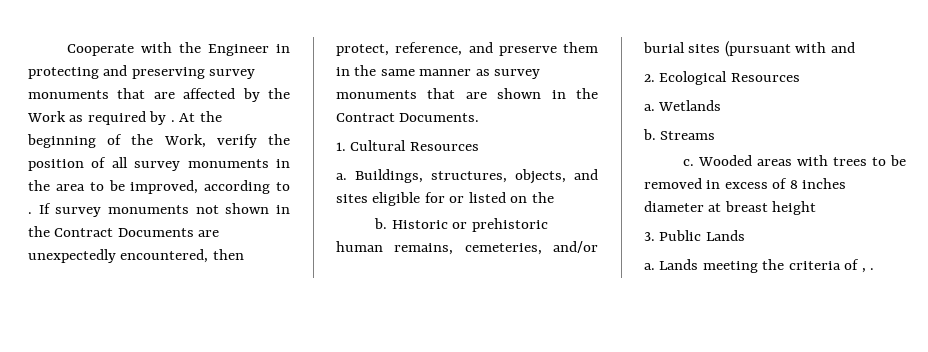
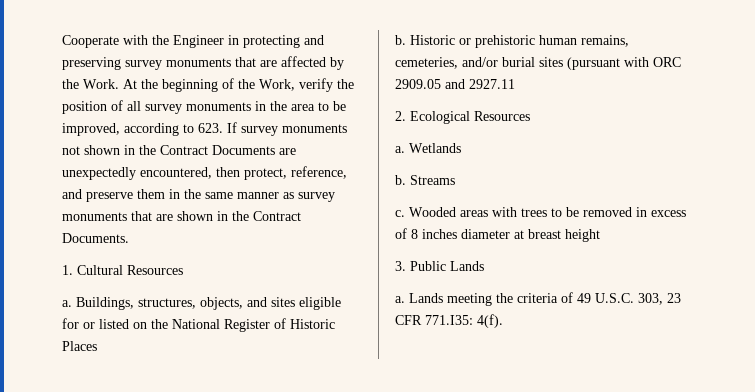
- Cooperate with the Engineer in protecting and preserving survey monuments that are affected by the Work as required by .
+ Cooperate with the Engineer in protecting and preserving survey monuments that are affected by the Work.
- At the beginning of the Work, verify the position of all survey monuments in the area to be improved, according to . If survey monuments not shown in the Contract Documents are unexpectedly encountered, then protect, reference, and preserve them in the same manner as survey monuments that are shown in the Contract Documents.
+ At the beginning of the Work, verify the position of all survey monuments in the area to be improved, according to 623. If survey monuments not shown in the Contract Documents are unexpectedly encountered, then protect, reference, and preserve them in the same manner as survey monuments that are shown in the Contract Documents.
- Buildings, structures, objects, and sites eligible for or listed on the
+ Buildings, structures, objects, and sites eligible for or listed on the National Register of Historic Places
- Historic or prehistoric human remains, cemeteries, and/or burial sites (pursuant with and
+ Historic or prehistoric human remains, cemeteries, and/or burial sites (pursuant with ORC 2909.05 and 2927.11
- Lands meeting the criteria of , .
+ Lands meeting the criteria of 49 U.S.C. 303, 23 CFR 771.I35: 4(f).

